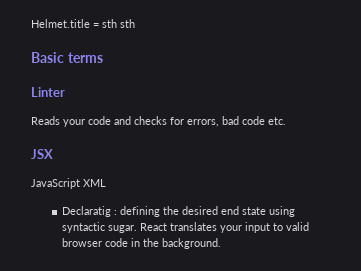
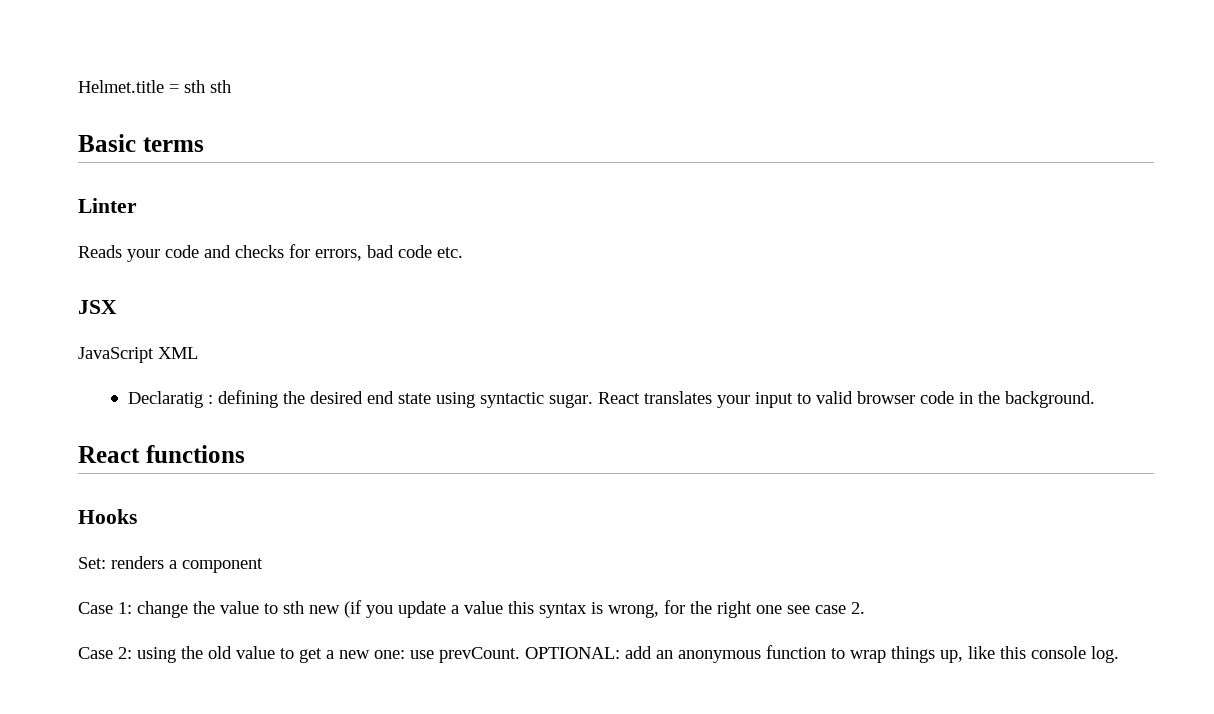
+ React functions
+ Hooks
+ Set: renders a component
+ Case 1: change the value to sth new (if you update a value this syntax is wrong, for the right one see case 2.
+ Case 2: using the old value to get a new one: use prevCount. OPTIONAL: add an anonymous function to wrap things up, like this console log.

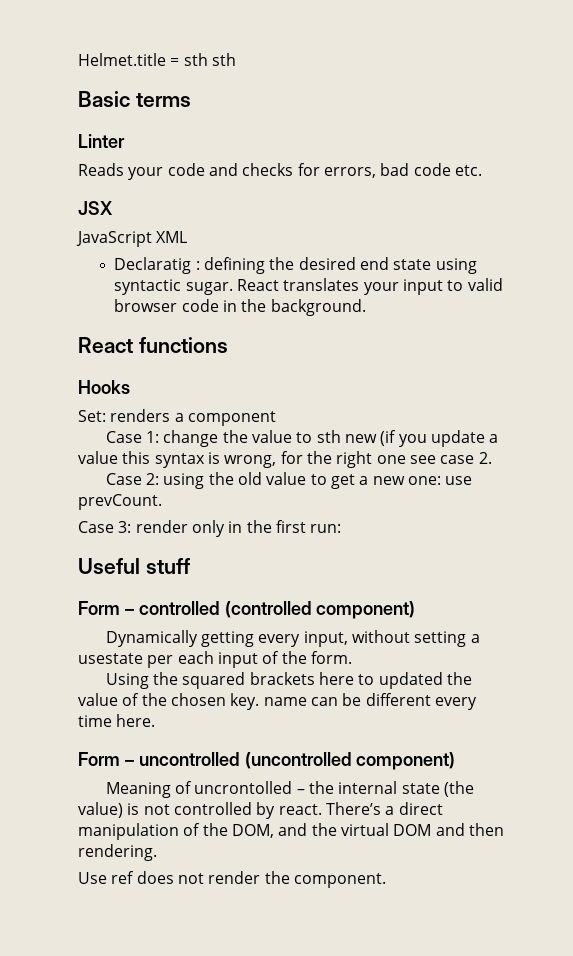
- Case 2: using the old value to get a new one: use prevCount. OPTIONAL: add an anonymous function to wrap things up, like this console log.
+ Case 2: using the old value to get a new one: use prevCount.
+ Case 3: render only in the first run:
+ Useful stuff
+ Form – controlled (controlled component)
+ Dynamically getting every input, without setting a usestate per each input of the form.
+ Using the squared brackets here to updated the value of the chosen key. name can be different every time here.
+ Form – uncontrolled (uncontrolled component)
+ Meaning of uncrontolled – the internal state (the value) is not controlled by react. There’s a direct manipulation of the DOM, and the virtual DOM and then rendering.
+ Use ref does not render the component.

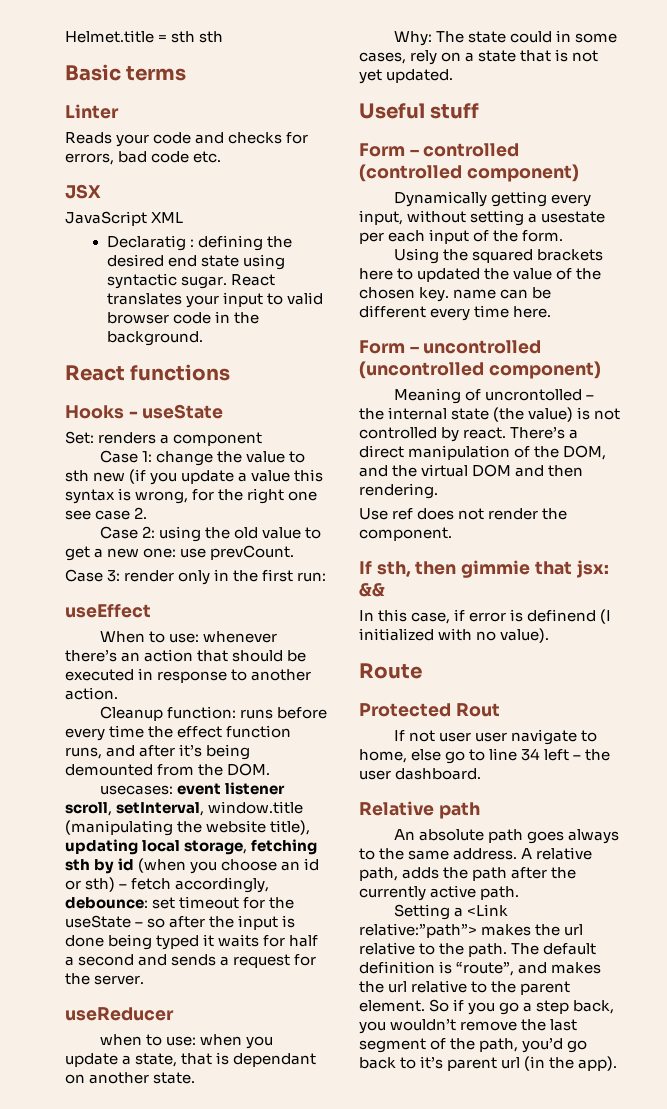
- Hooks
+ Hooks - useState
+ useEffect
+ When to use: whenever there’s an action that should be executed in response to another action.
+ Cleanup function: runs before every time the effect function runs, and after it’s being demounted from the DOM.
+ usecases: event listener scroll, setInterval, window.title (manipulating the website title), updating local storage, fetching sth by id (when you choose an id or sth) – fetch accordingly, debounce: set timeout for the useState – so after the input is done being typed it waits for half a second and sends a request for the server.
+ useReducer
+ when to use: when you update a state, that is dependant on another state.
+ Why: The state could in some cases, rely on a state that is not yet updated.
+ If sth, then gimmie that jsx: &&
+ In this case, if error is definend (I initialized with no value).
+ Route
+ Protected Rout
+ If not user user navigate to home, else go to line 34 left – the user dashboard.
+ Relative path
+ An absolute path goes always to the same address. A relative path, adds the path after the currently active path.
+ Setting a <Link relative:”path”> makes the url relative to the path. The default definition is “route”, and makes the url relative to the parent element. So if you go a step back, you wouldn’t remove the last segment of the path, you’d go back to it’s parent url (in the app).

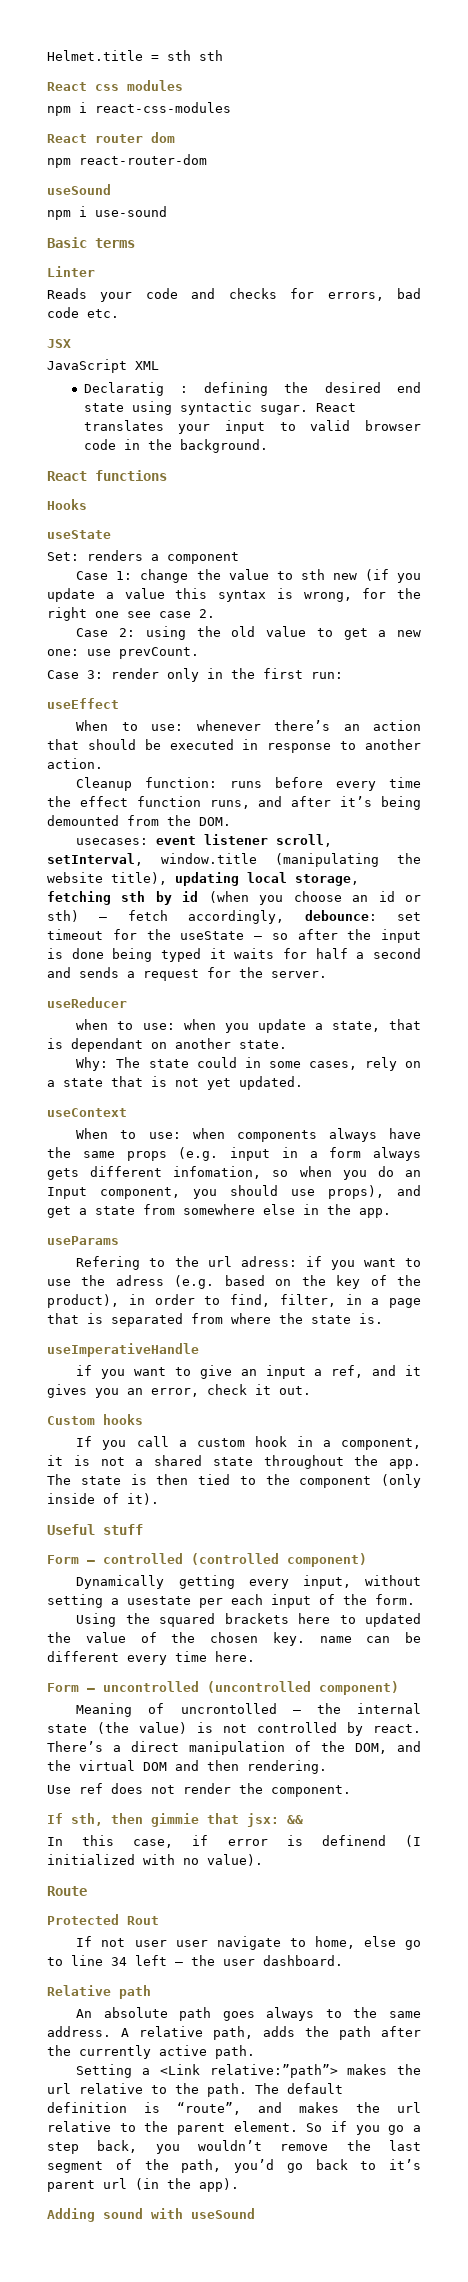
+ React css modules
+ npm i react-css-modules
+ React router dom
+ npm react-router-dom
+ useSound
+ npm i use-sound
- Hooks - useState
+ Hooks
+ useState
+ useContext
+ When to use: when components always have the same props (e.g. input in a form always gets different infomation, so when you do an Input component, you should use props), and get a state from somewhere else in the app.
+ useParams
+ Refering to the url adress: if you want to use the adress (e.g. based on the key of the product), in order to find, filter, in a page that is separated from where the state is.
+ useImperativeHandle
+ if you want to give an input a ref, and it gives you an error, check it out.
+ Custom hooks
+ If you call a custom hook in a component, it is not a shared state throughout the app. The state is then tied to the component (only inside of it).
+ Adding sound with useSound

